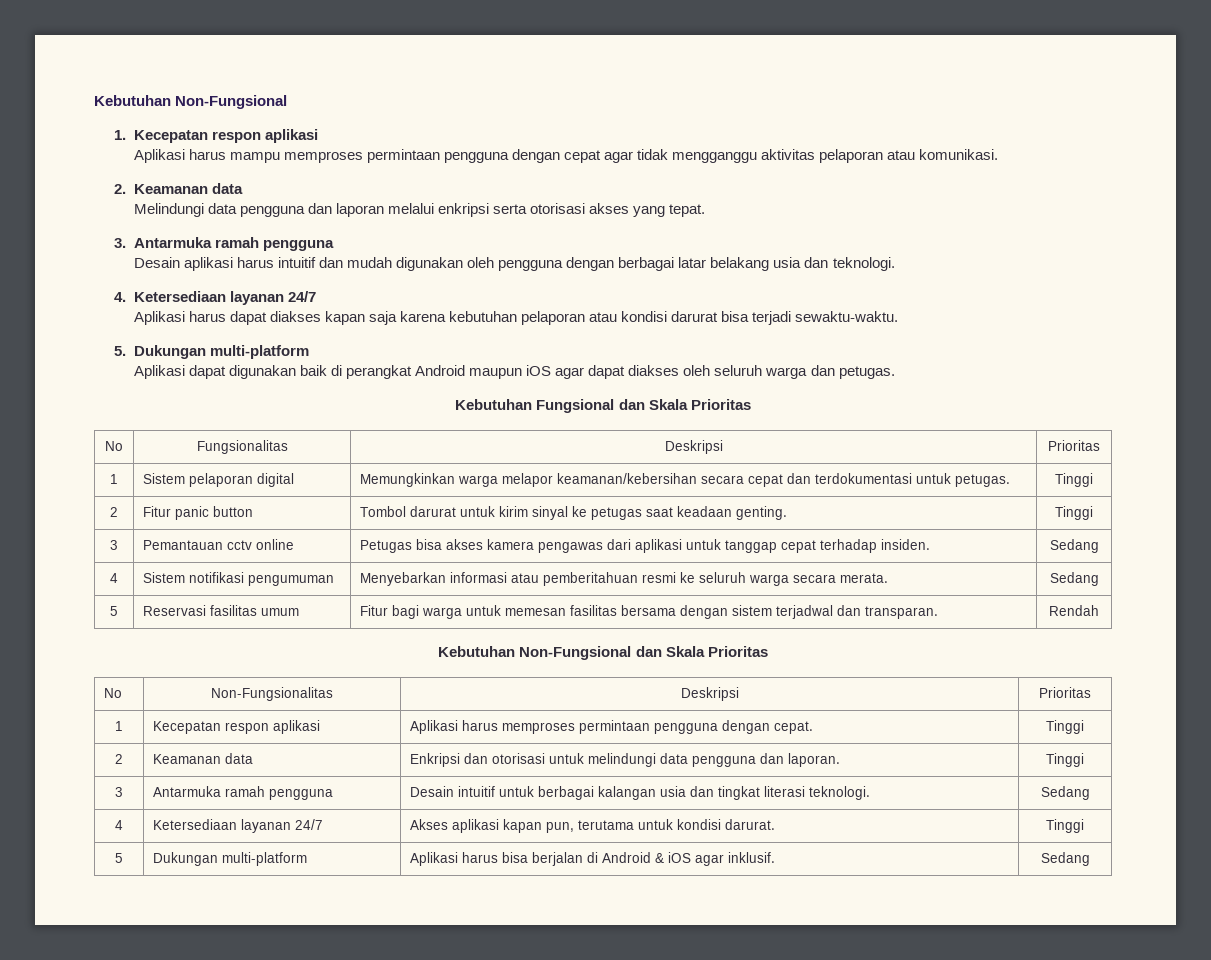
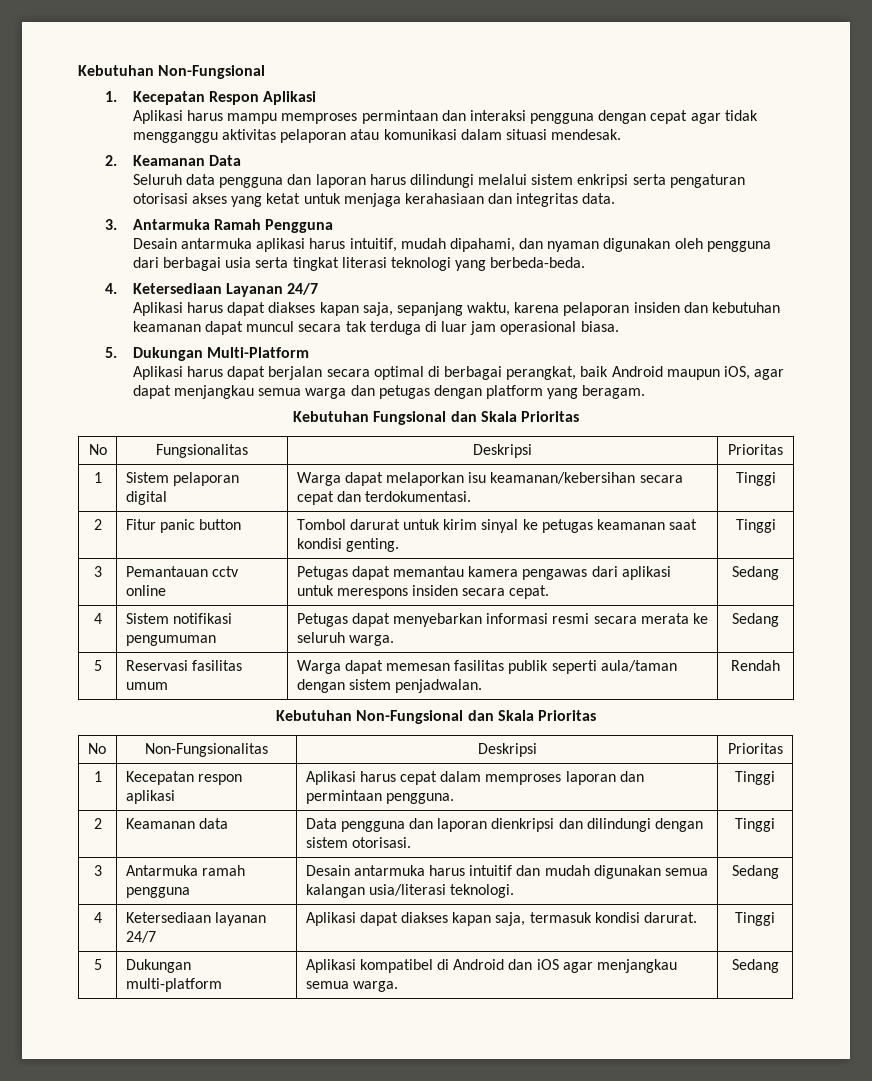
- 1. Kecepatan respon aplikasi
+ 1. Kecepatan Respon Aplikasi
- Aplikasi harus mampu memproses permintaan pengguna dengan cepat agar tidak mengganggu aktivitas pelaporan atau komunikasi.
+ Aplikasi harus mampu memproses permintaan dan interaksi pengguna dengan cepat agar tidak mengganggu aktivitas pelaporan atau komunikasi dalam situasi mendesak.
- 2. Keamanan data
- Melindungi data pengguna dan laporan melalui enkripsi serta otorisasi akses yang tepat.
+ 2. Keamanan Data
+ Seluruh data pengguna dan laporan harus dilindungi melalui sistem enkripsi serta pengaturan otorisasi akses yang ketat untuk menjaga kerahasiaan dan integritas data.
- 3. Antarmuka ramah pengguna
- Desain aplikasi harus intuitif dan mudah digunakan oleh pengguna dengan berbagai latar belakang usia dan teknologi.
+ 3. Antarmuka Ramah Pengguna
+ Desain antarmuka aplikasi harus intuitif, mudah dipahami, dan nyaman digunakan oleh pengguna dari berbagai usia serta tingkat literasi teknologi yang berbeda-beda.
- 4. Ketersediaan layanan 24/7
+ 4. Ketersediaan Layanan 24/7
- Aplikasi harus dapat diakses kapan saja karena kebutuhan pelaporan atau kondisi darurat bisa terjadi sewaktu-waktu.
+ Aplikasi harus dapat diakses kapan saja, sepanjang waktu, karena pelaporan insiden dan kebutuhan keamanan dapat muncul secara tak terduga di luar jam operasional biasa.
- 5. Dukungan multi-platform
- Aplikasi dapat digunakan baik di perangkat Android maupun iOS agar dapat diakses oleh seluruh warga dan petugas.
+ 5. Dukungan Multi-Platform
+ Aplikasi harus dapat berjalan secara optimal di berbagai perangkat, baik Android maupun iOS, agar dapat menjangkau semua warga dan petugas dengan platform yang beragam.
- 1 | Sistem pelaporan digital | Memungkinkan warga melapor keamanan/kebersihan secara cepat dan terdokumentasi untuk petugas. | Tinggi
+ 1 | Sistem pelaporan digital | Warga dapat melaporkan isu keamanan/kebersihan secara cepat dan terdokumentasi. | Tinggi
- 2 | Fitur panic button | Tombol darurat untuk kirim sinyal ke petugas saat keadaan genting. | Tinggi
+ 2 | Fitur panic button | Tombol darurat untuk kirim sinyal ke petugas keamanan saat kondisi genting. | Tinggi
- 3 | Pemantauan cctv online | Petugas bisa akses kamera pengawas dari aplikasi untuk tanggap cepat terhadap insiden. | Sedang
+ 3 | Pemantauan cctv online | Petugas dapat memantau kamera pengawas dari aplikasi untuk merespons insiden secara cepat. | Sedang
- 4 | Sistem notifikasi pengumuman | Menyebarkan informasi atau pemberitahuan resmi ke seluruh warga secara merata. | Sedang
+ 4 | Sistem notifikasi pengumuman | Petugas dapat menyebarkan informasi resmi secara merata ke seluruh warga. | Sedang
- 5 | Reservasi fasilitas umum | Fitur bagi warga untuk memesan fasilitas bersama dengan sistem terjadwal dan transparan. | Rendah
+ 5 | Reservasi fasilitas umum | Warga dapat memesan fasilitas publik seperti aula/taman dengan sistem penjadwalan. | Rendah
- 1 | Kecepatan respon aplikasi | Aplikasi harus memproses permintaan pengguna dengan cepat. | Tinggi
- 2 | Keamanan data | Enkripsi dan otorisasi untuk melindungi data pengguna dan laporan. | Tinggi
+ 1 | Kecepatan respon aplikasi | Aplikasi harus cepat dalam memproses laporan dan permintaan pengguna. | Tinggi
+ 2 | Keamanan data | Data pengguna dan laporan dienkripsi dan dilindungi dengan sistem otorisasi. | Tinggi
- 3 | Antarmuka ramah pengguna | Desain intuitif untuk berbagai kalangan usia dan tingkat literasi teknologi. | Sedang
+ 3 | Antarmuka ramah pengguna | Desain antarmuka harus intuitif dan mudah digunakan semua kalangan usia/literasi teknologi. | Sedang
- 4 | Ketersediaan layanan 24/7 | Akses aplikasi kapan pun, terutama untuk kondisi darurat. | Tinggi
+ 4 | Ketersediaan layanan 24/7 | Aplikasi dapat diakses kapan saja, termasuk kondisi darurat. | Tinggi
- 5 | Dukungan multi-platform | Aplikasi harus bisa berjalan di Android & iOS agar inklusif. | Sedang
+ 5 | Dukungan multi-platform | Aplikasi kompatibel di Android dan iOS agar menjangkau semua warga. | Sedang

